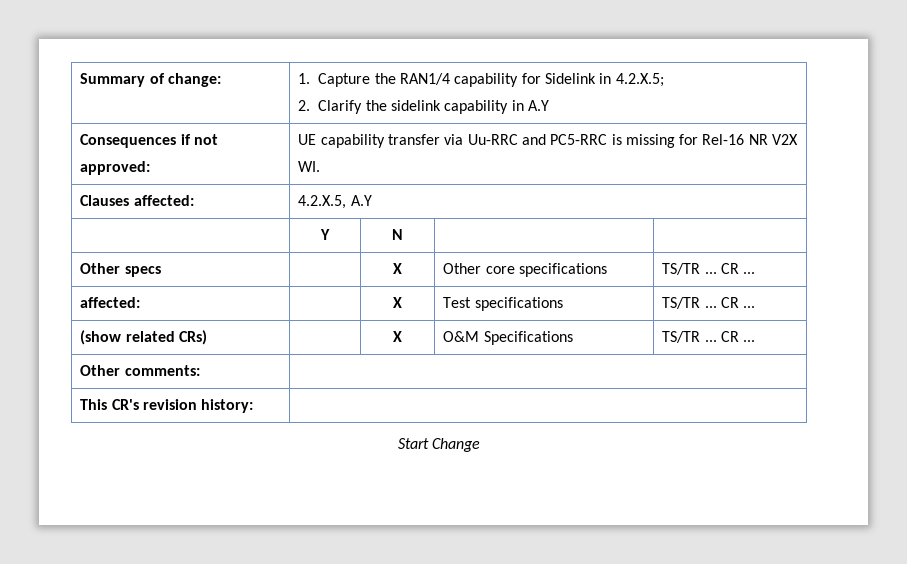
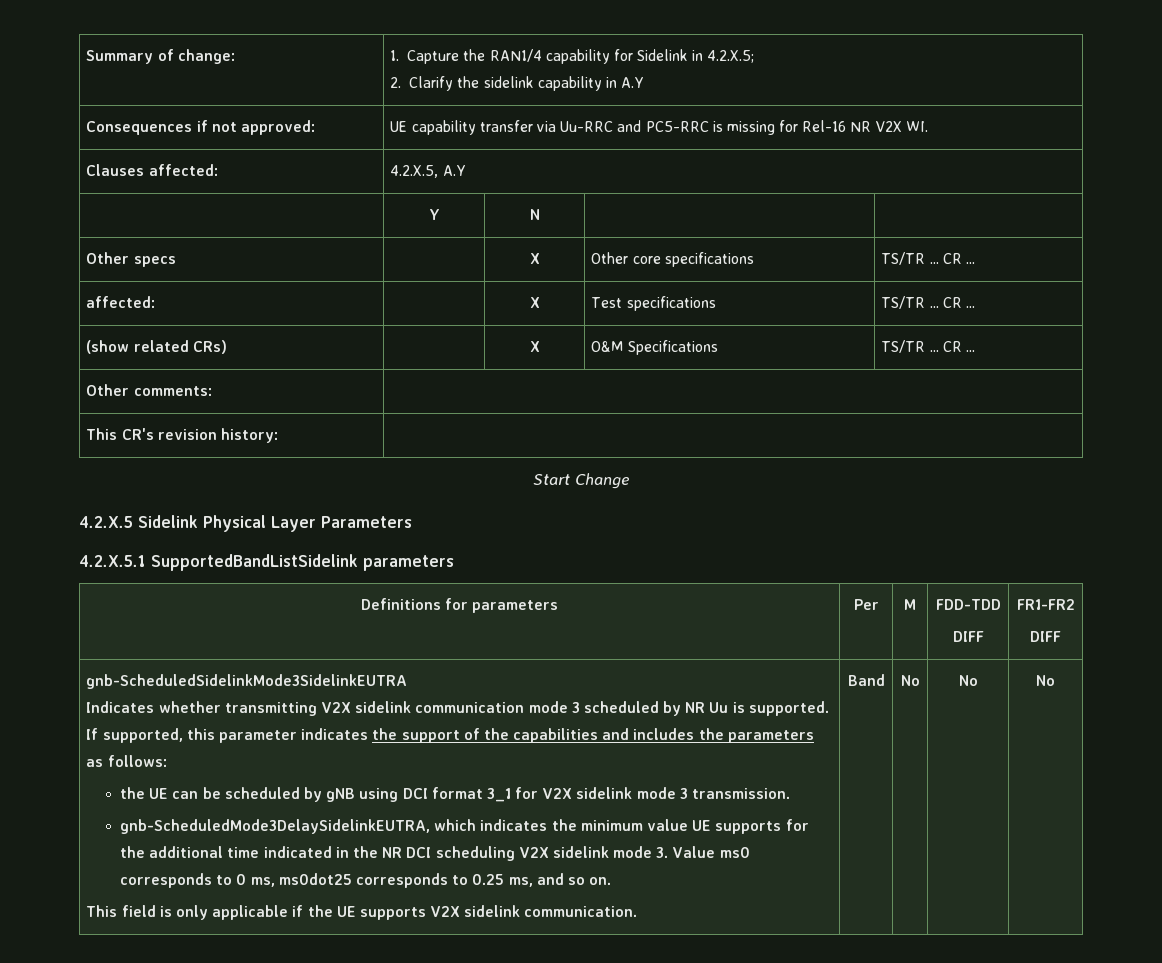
+ 4.2.X.5 Sidelink Physical Layer Parameters
+ 4.2.X.5.1 SupportedBandListSidelink parameters
+ Definitions for parameters | Per | M | FDD-TDD
+ DIFF | FR1-FR2
+ DIFF
+ gnb-ScheduledSidelinkMode3SidelinkEUTRA
+ Indicates whether transmitting V2X sidelink communication mode 3 scheduled by NR Uu is supported. If supported, this parameter indicates the support of the capabilities and includes the parameters as follows:
+ the UE can be scheduled by gNB using DCI format 3_1 for V2X sidelink mode 3 transmission.
+ gnb-ScheduledMode3DelaySidelinkEUTRA, which indicates the minimum value UE supports for the additional time indicated in the NR DCI scheduling V2X sidelink mode 3. Value ms0 corresponds to 0 ms, ms0dot25 corresponds to 0.25 ms, and so on.
+ This field is only applicable if the UE supports V2X sidelink communication. | Band | No | No | No

